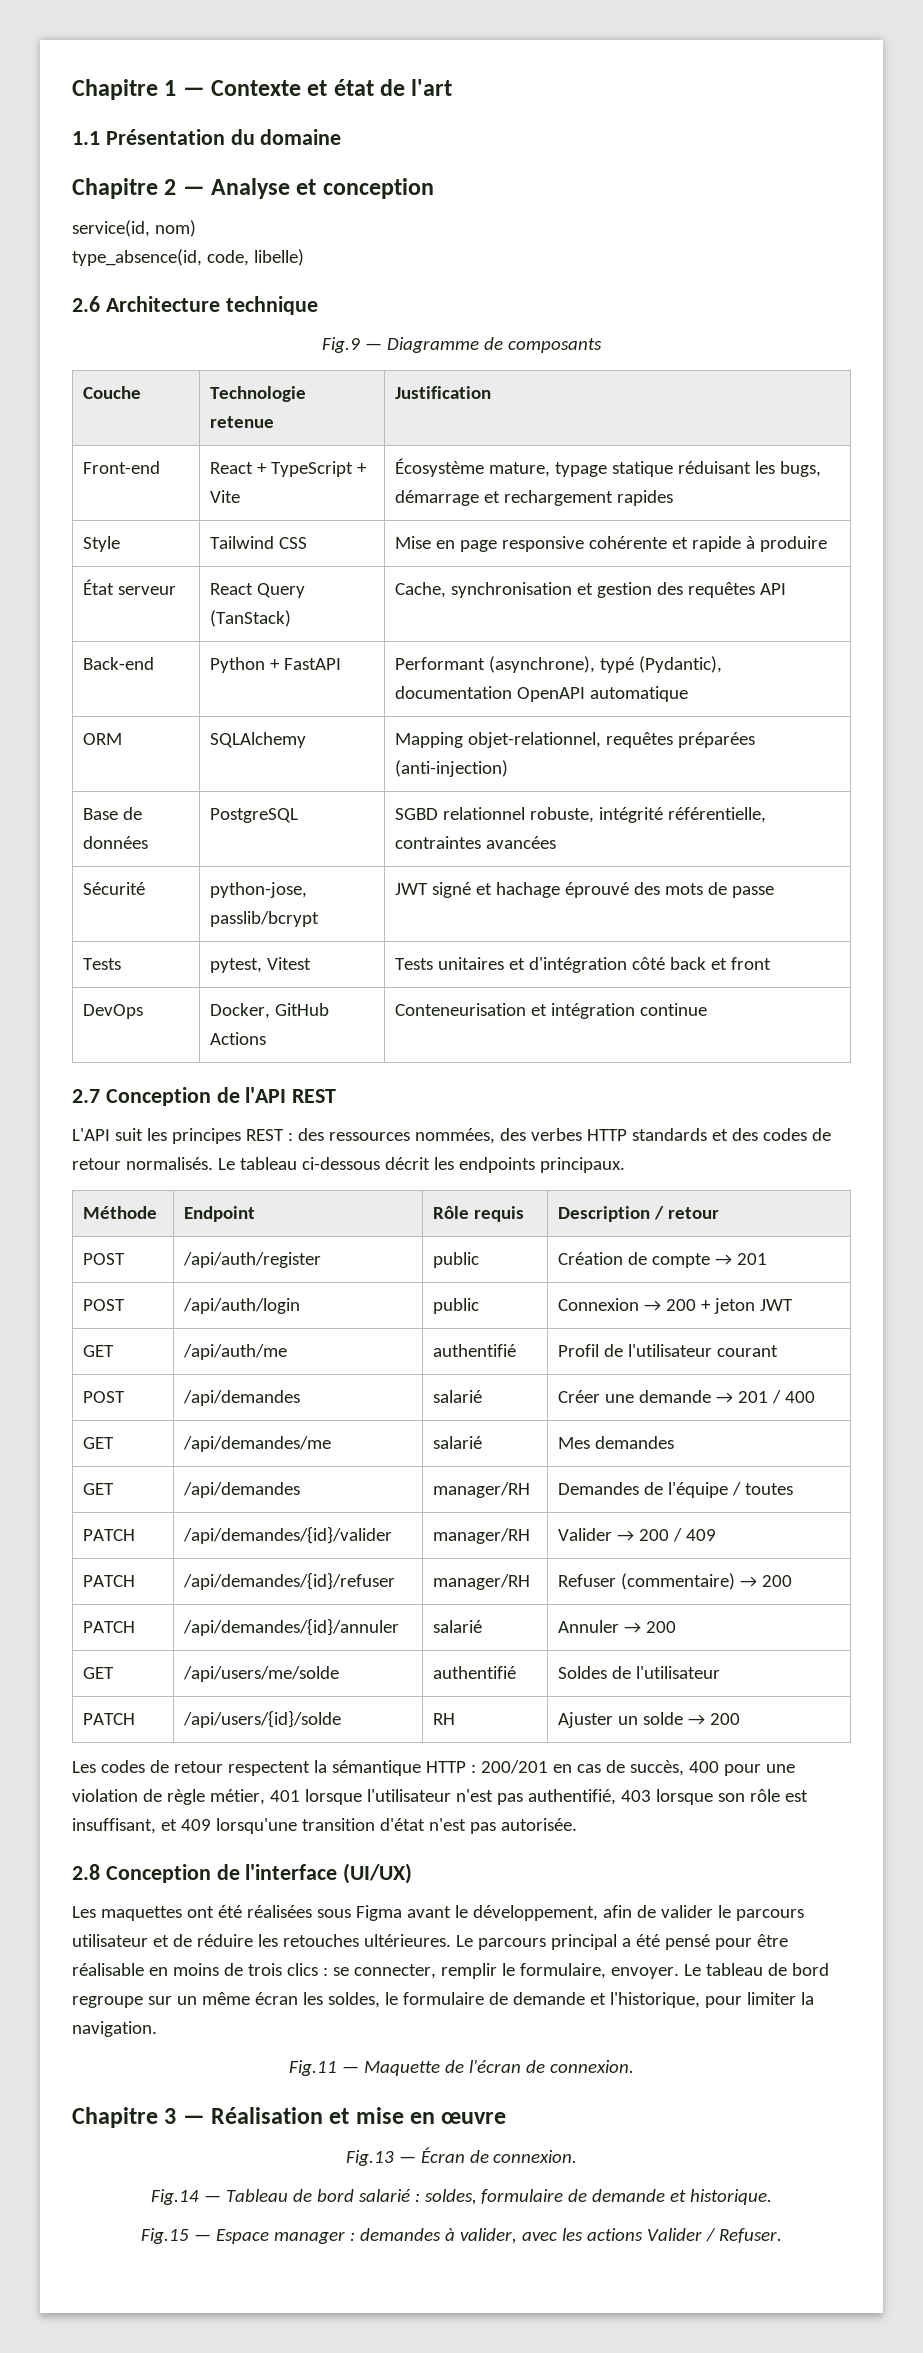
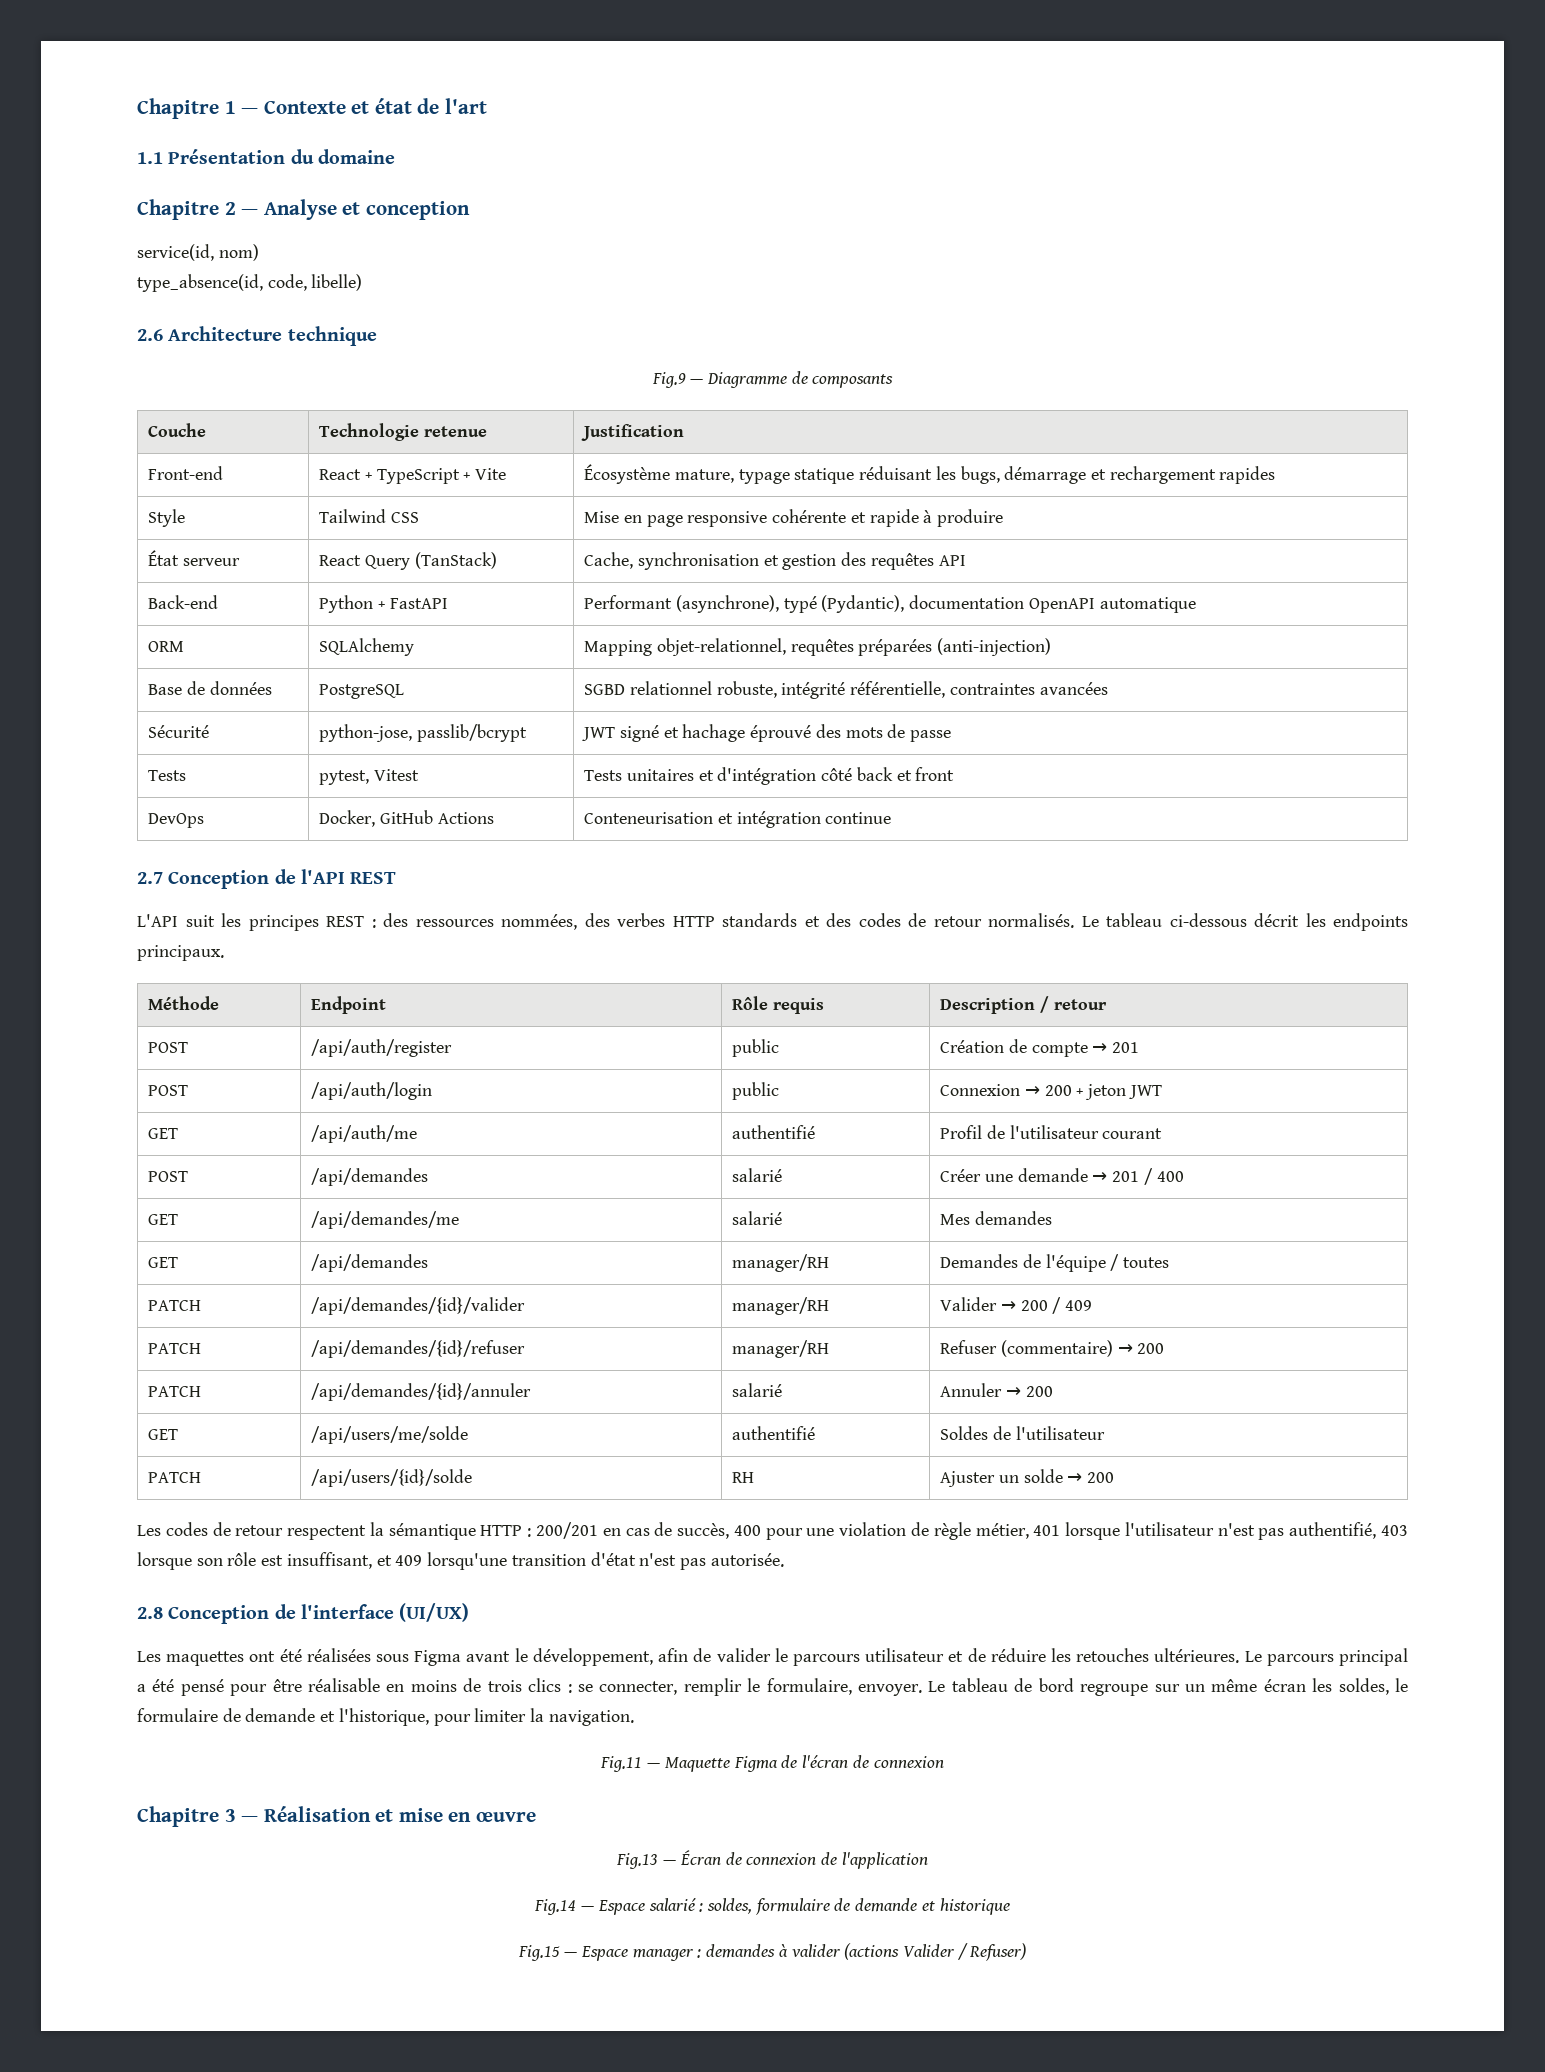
- Fig.11 — Maquette de l'écran de connexion.
+ Fig.11 — Maquette Figma de l'écran de connexion
- Fig.13 — Écran de connexion.
+ Fig.13 — Écran de connexion de l'application
- Fig.14 — Tableau de bord salarié : soldes, formulaire de demande et historique.
+ Fig.14 — Espace salarié : soldes, formulaire de demande et historique
- Fig.15 — Espace manager : demandes à valider, avec les actions Valider / Refuser.
+ Fig.15 — Espace manager : demandes à valider (actions Valider / Refuser)

